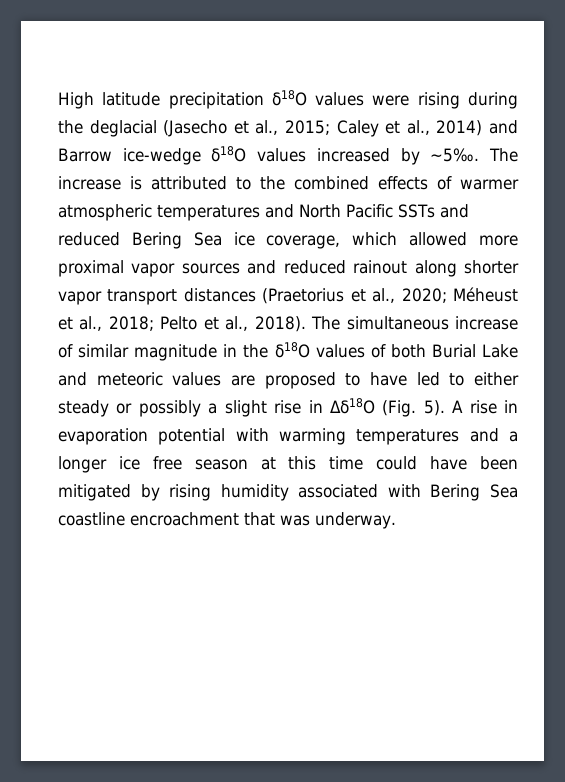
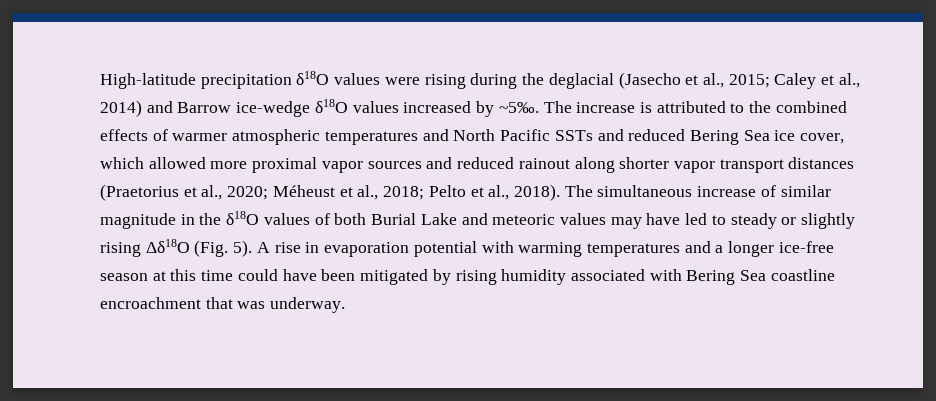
- High latitude precipitation δ18O values were rising during the deglacial (Jasecho et al., 2015; Caley et al., 2014) and Barrow ice-wedge δ18O values increased by ~5‰.
+ High-latitude precipitation δ18O values were rising during the deglacial (Jasecho et al., 2015; Caley et al., 2014) and Barrow ice-wedge δ18O values increased by ~5‰.
- The increase is attributed to the combined effects of warmer atmospheric temperatures and North Pacific SSTs and reduced Bering Sea ice coverage, which allowed more proximal vapor sources and reduced rainout along shorter vapor transport distances (Praetorius et al., 2020; Méheust et al., 2018; Pelto et al., 2018).
+ The increase is attributed to the combined effects of warmer atmospheric temperatures and North Pacific SSTs and reduced Bering Sea ice cover, which allowed more proximal vapor sources and reduced rainout along shorter vapor transport distances (Praetorius et al., 2020; Méheust et al., 2018; Pelto et al., 2018).
- The simultaneous increase of similar magnitude in the δ18O values of both Burial Lake and meteoric values are proposed to have led to either steady or possibly a slight rise in Δδ18O (Fig. 5).
+ The simultaneous increase of similar magnitude in the δ18O values of both Burial Lake and meteoric values may have led to steady or slightly rising Δδ18O (Fig. 5).
- A rise in evaporation potential with warming temperatures and a longer ice free season at this time could have been mitigated by rising humidity associated with Bering Sea coastline encroachment that was underway.
+ A rise in evaporation potential with warming temperatures and a longer ice-free season at this time could have been mitigated by rising humidity associated with Bering Sea coastline encroachment that was underway.

